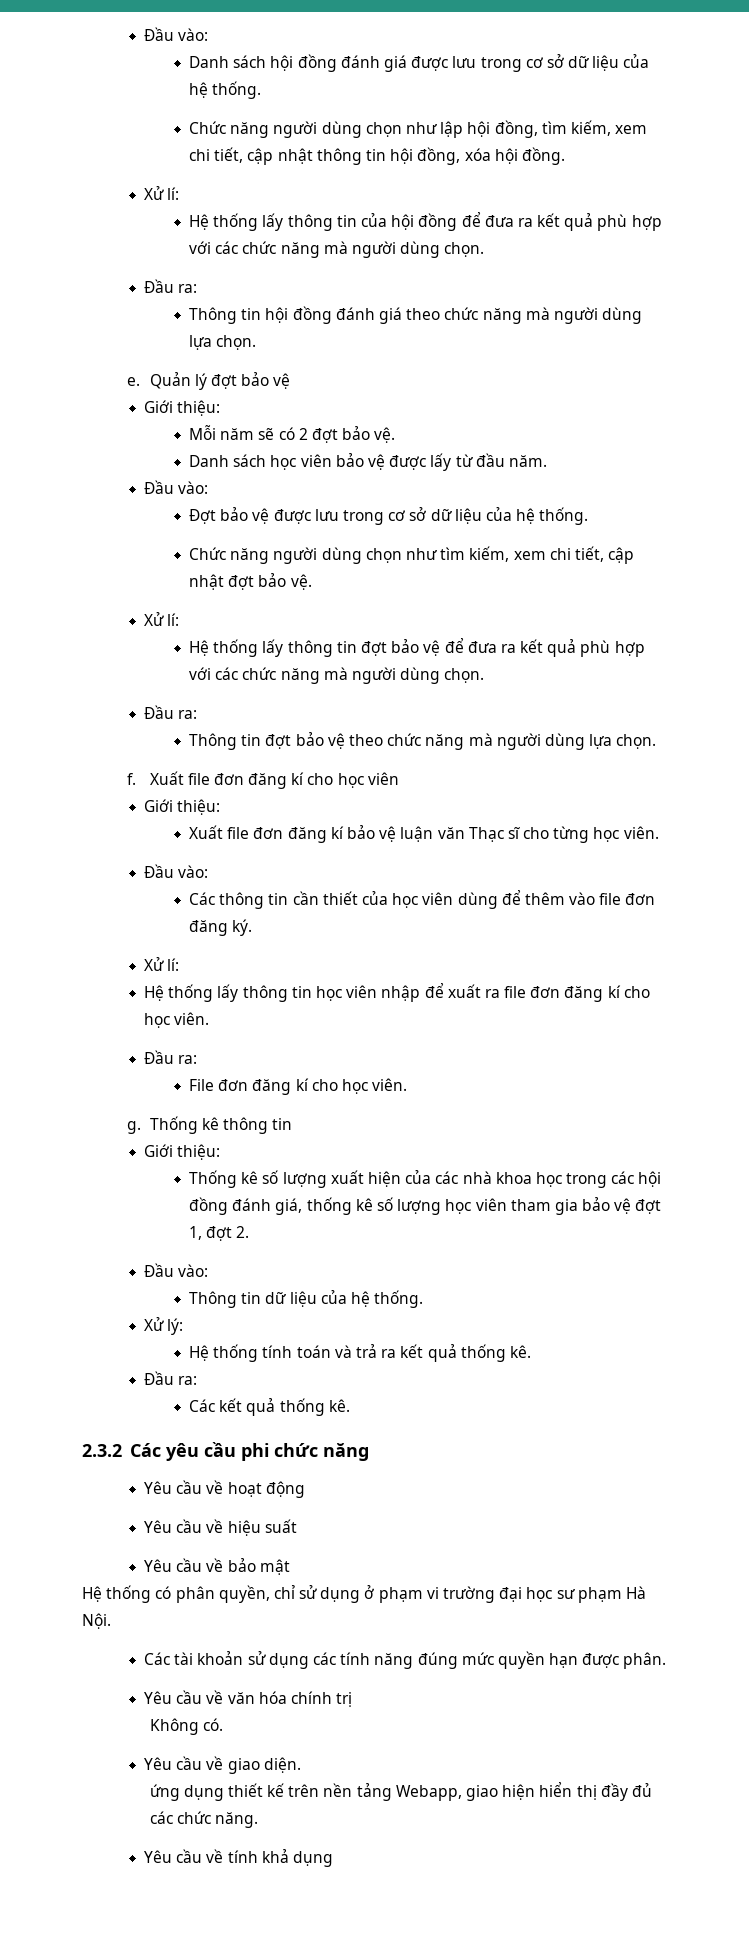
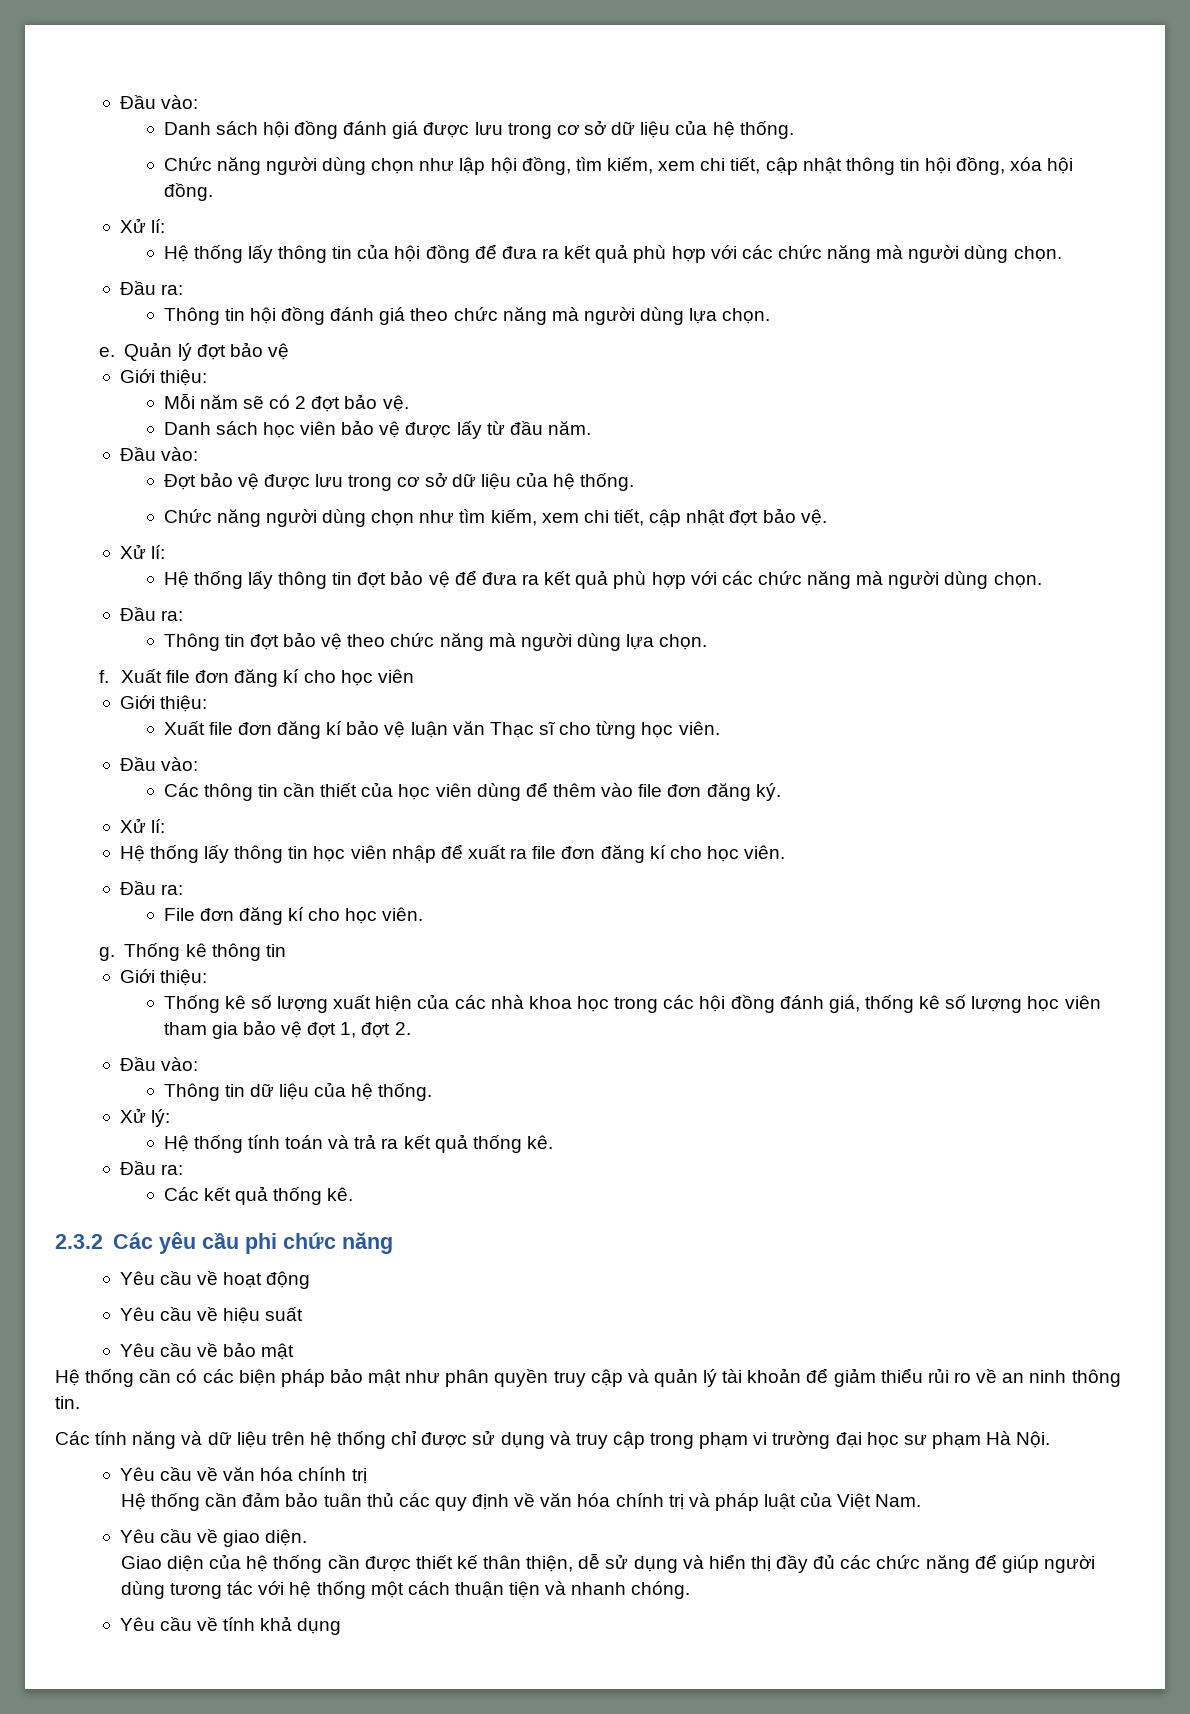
- Hệ thống có phân quyền, chỉ sử dụng ở phạm vi trường đại học sư phạm Hà Nội.
+ Hệ thống cần có các biện pháp bảo mật như phân quyền truy cập và quản lý tài khoản để giảm thiểu rủi ro về an ninh thông tin.
+ Các tính năng và dữ liệu trên hệ thống chỉ được sử dụng và truy cập trong phạm vi trường đại học sư phạm Hà Nội.
- Các tài khoản sử dụng các tính năng đúng mức quyền hạn được phân.
- Không có.
+ Hệ thống cần đảm bảo tuân thủ các quy định về văn hóa chính trị và pháp luật của Việt Nam.
- ứng dụng thiết kế trên nền tảng Webapp, giao hiện hiển thị đầy đủ các chức năng.
+ Giao diện của hệ thống cần được thiết kế thân thiện, dễ sử dụng và hiển thị đầy đủ các chức năng để giúp người dùng tương tác với hệ thống một cách thuận tiện và nhanh chóng.

